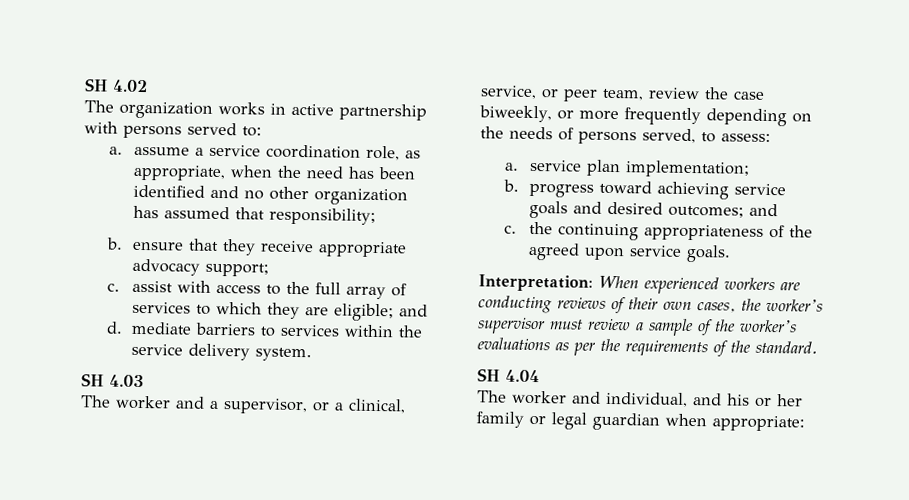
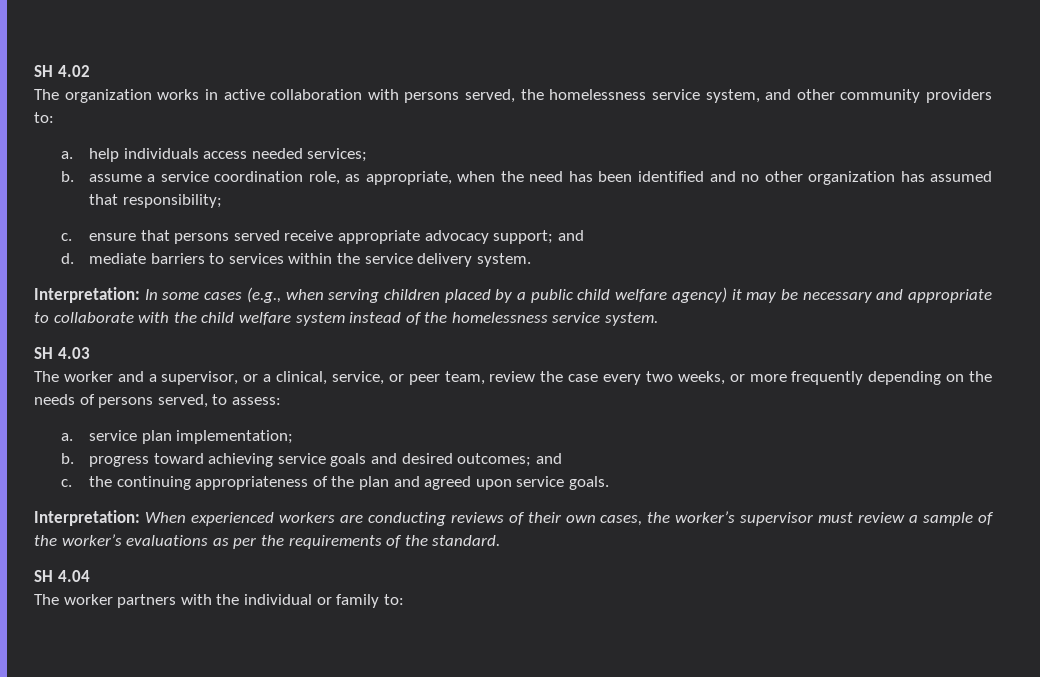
- The organization works in active partnership with persons served to:
- a. assume a service coordination role, as appropriate, when the need has been identified and no other organization has assumed that responsibility;
+ The organization works in active collaboration with persons served, the homelessness service system, and other community providers to:
+ a. help individuals access needed services;
+ b. assume a service coordination role, as appropriate, when the need has been identified and no other organization has assumed that responsibility;
- b. ensure that they receive appropriate advocacy support;
- c. assist with access to the full array of services to which they are eligible; and
+ c. ensure that persons served receive appropriate advocacy support; and
+ Interpretation: In some cases (e.g., when serving children placed by a public child welfare agency) it may be necessary and appropriate to collaborate with the child welfare system instead of the homelessness service system.
- The worker and a supervisor, or a clinical, service, or peer team, review the case biweekly, or more frequently depending on the needs of persons served, to assess:
+ The worker and a supervisor, or a clinical, service, or peer team, review the case every two weeks, or more frequently depending on the needs of persons served, to assess:
- c. the continuing appropriateness of the agreed upon service goals.
+ c. the continuing appropriateness of the plan and agreed upon service goals.
- The worker and individual, and his or her family or legal guardian when appropriate:
+ The worker partners with the individual or family to:

